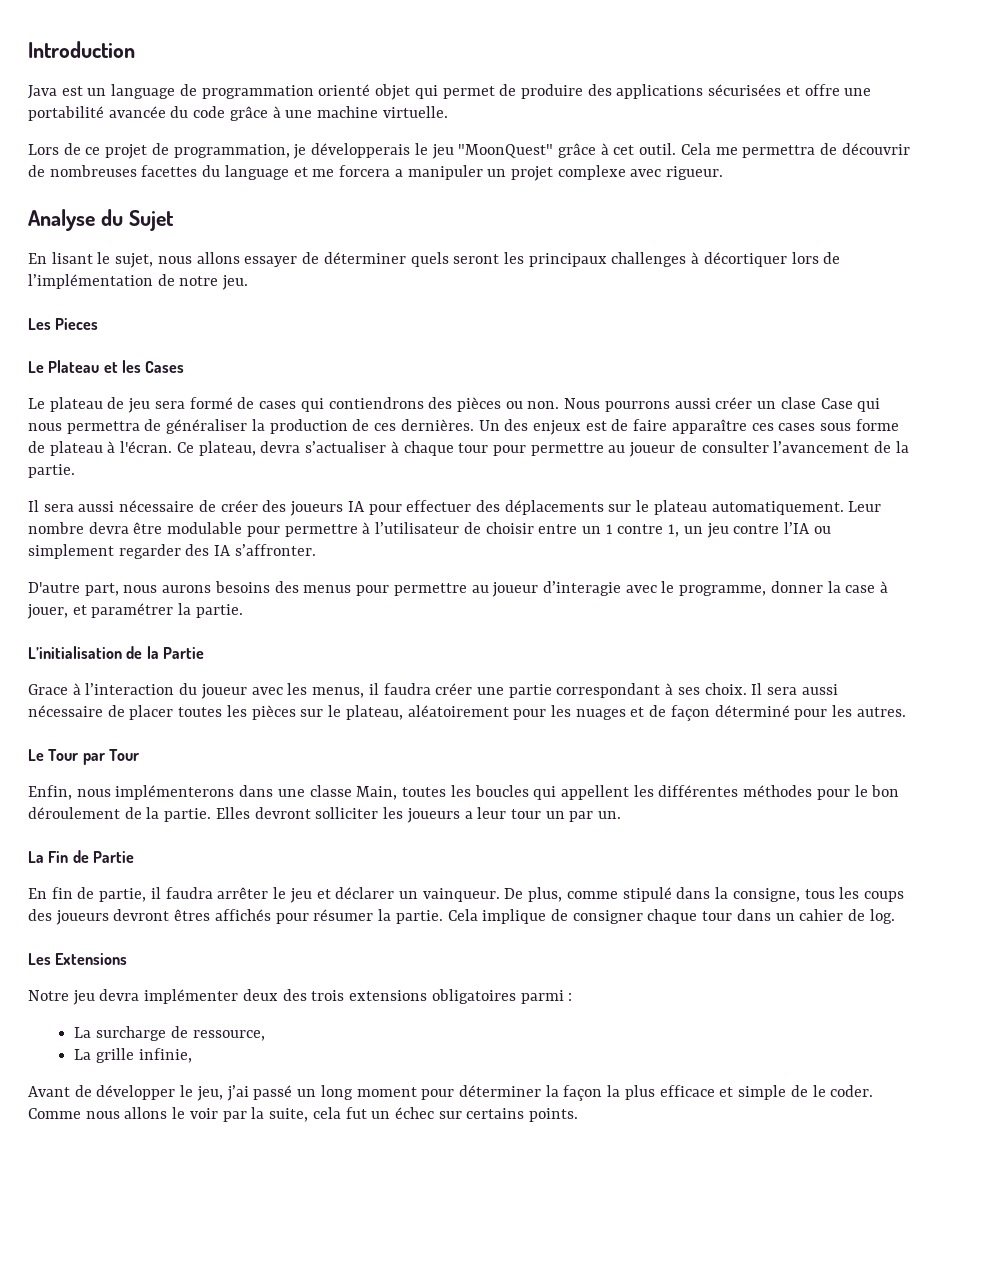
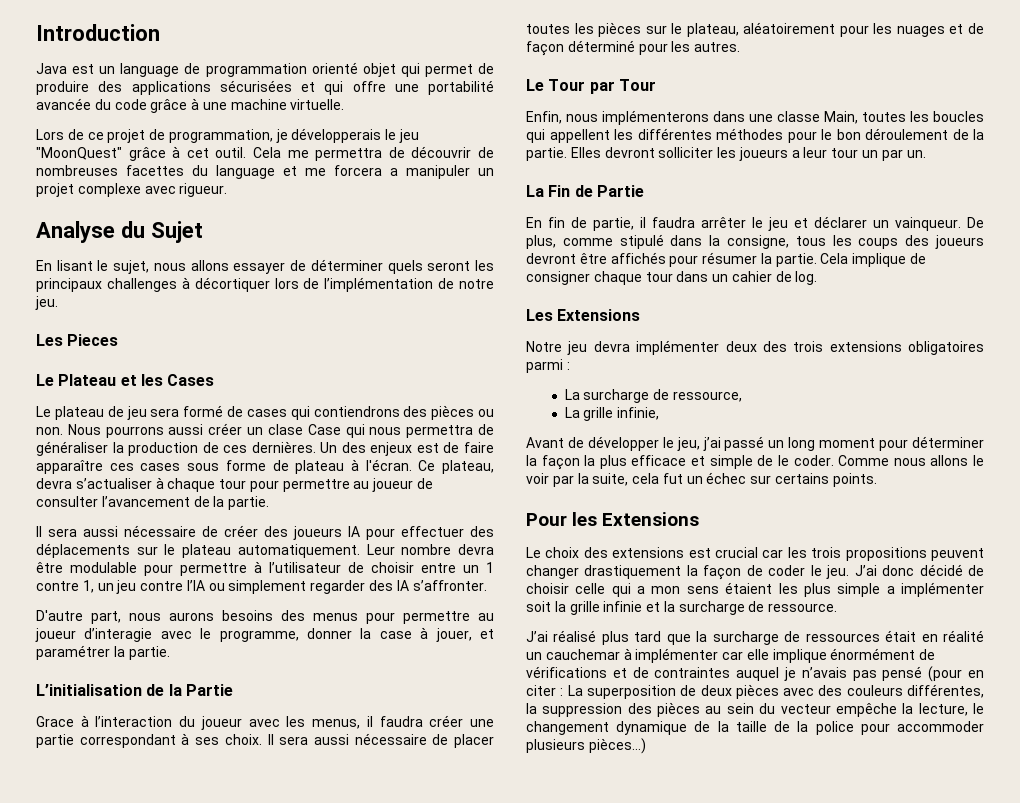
- Java est un language de programmation orienté objet qui permet de produire des applications sécurisées et offre une portabilité avancée du code grâce à une machine virtuelle.
+ Java est un language de programmation orienté objet qui permet de produire des applications sécurisées et qui offre une portabilité avancée du code grâce à une machine virtuelle.
- De plus, comme stipulé dans la consigne, tous les coups des joueurs devront êtres affichés pour résumer la partie.
+ De plus, comme stipulé dans la consigne, tous les coups des joueurs devront être affichés pour résumer la partie.
+ Pour les Extensions
+ Le choix des extensions est crucial car les trois propositions peuvent changer drastiquement la façon de coder le jeu. J’ai donc décidé de choisir celle qui a mon sens étaient les plus simple a implémenter soit la grille infinie et la surcharge de ressource.
+ J’ai réalisé plus tard que la surcharge de ressources était en réalité un cauchemar à implémenter car elle implique énormément de vérifications et de contraintes auquel je n’avais pas pensé (pour en citer : La superposition de deux pièces avec des couleurs différentes, la suppression des pièces au sein du vecteur empêche la lecture, le changement dynamique de la taille de la police pour accommoder plusieurs pièces…)

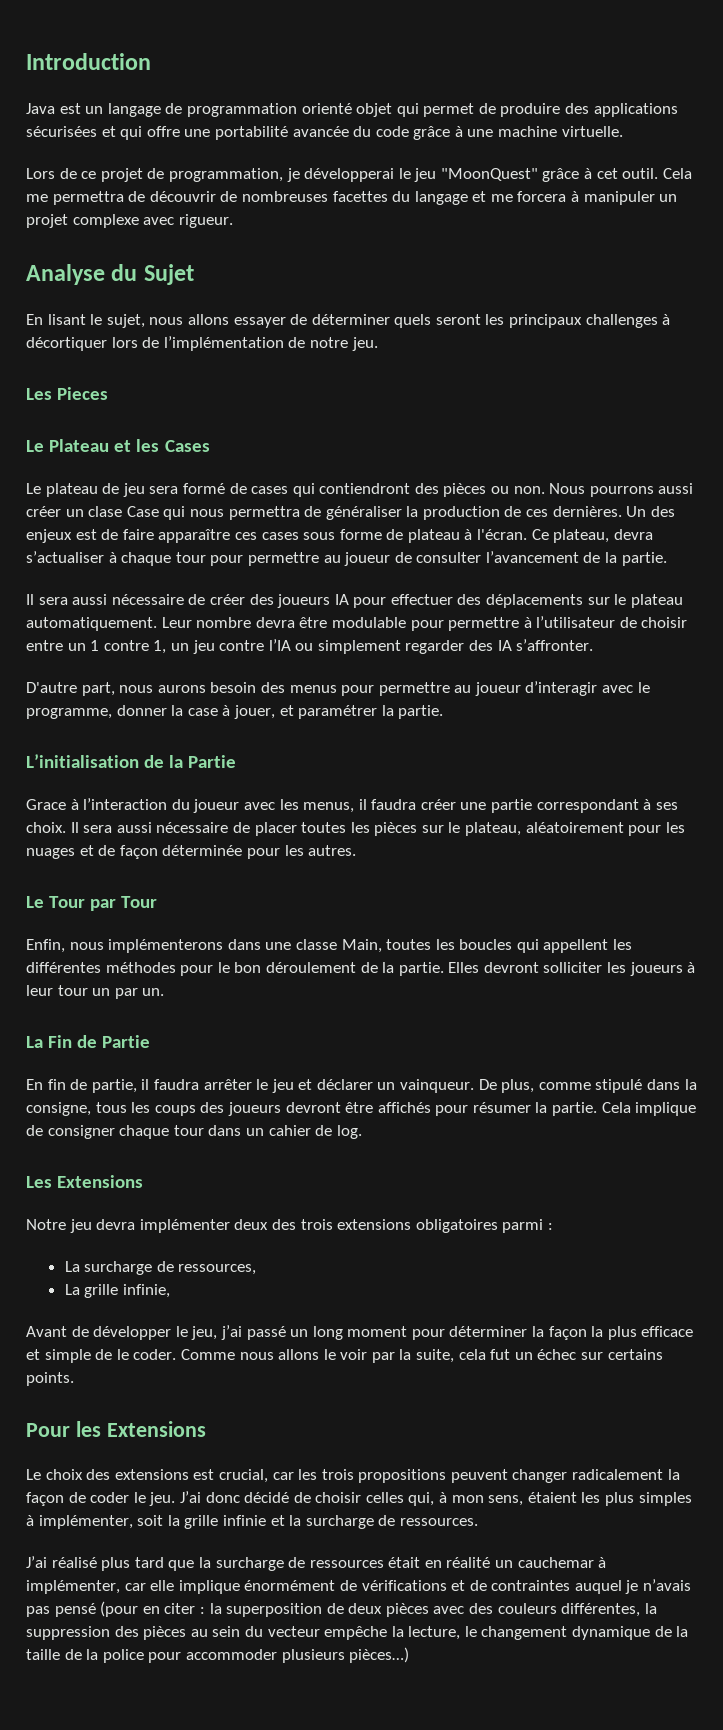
- Java est un language de programmation orienté objet qui permet de produire des applications sécurisées et qui offre une portabilité avancée du code grâce à une machine virtuelle.
+ Java est un langage de programmation orienté objet qui permet de produire des applications sécurisées et qui offre une portabilité avancée du code grâce à une machine virtuelle.
- Lors de ce projet de programmation, je développerais le jeu "MoonQuest" grâce à cet outil.
+ Lors de ce projet de programmation, je développerai le jeu "MoonQuest" grâce à cet outil.
- Cela me permettra de découvrir de nombreuses facettes du language et me forcera a manipuler un projet complexe avec rigueur.
+ Cela me permettra de découvrir de nombreuses facettes du langage et me forcera à manipuler un projet complexe avec rigueur.
- Le plateau de jeu sera formé de cases qui contiendrons des pièces ou non.
+ Le plateau de jeu sera formé de cases qui contiendront des pièces ou non.
- D'autre part, nous aurons besoins des menus pour permettre au joueur d’interagie avec le programme, donner la case à jouer, et paramétrer la partie.
+ D'autre part, nous aurons besoin des menus pour permettre au joueur d’interagir avec le programme, donner la case à jouer, et paramétrer la partie.
- Il sera aussi nécessaire de placer toutes les pièces sur le plateau, aléatoirement pour les nuages et de façon déterminé pour les autres.
+ Il sera aussi nécessaire de placer toutes les pièces sur le plateau, aléatoirement pour les nuages et de façon déterminée pour les autres.
- Elles devront solliciter les joueurs a leur tour un par un.
+ Elles devront solliciter les joueurs à leur tour un par un.
- La surcharge de ressource,
+ La surcharge de ressources,
- Le choix des extensions est crucial car les trois propositions peuvent changer drastiquement la façon de coder le jeu.
+ Le choix des extensions est crucial, car les trois propositions peuvent changer radicalement la façon de coder le jeu.
- J’ai donc décidé de choisir celle qui a mon sens étaient les plus simple a implémenter soit la grille infinie et la surcharge de ressource.
+ J’ai donc décidé de choisir celles qui, à mon sens, étaient les plus simples à implémenter, soit la grille infinie et la surcharge de ressources.
- J’ai réalisé plus tard que la surcharge de ressources était en réalité un cauchemar à implémenter car elle implique énormément de vérifications et de contraintes auquel je n’avais pas pensé (pour en citer :
+ J’ai réalisé plus tard que la surcharge de ressources était en réalité un cauchemar à implémenter, car elle implique énormément de vérifications et de contraintes auquel je n’avais pas pensé (pour en citer :
- La superposition de deux pièces avec des couleurs différentes, la suppression des pièces au sein du vecteur empêche la lecture, le changement dynamique de la taille de la police pour accommoder plusieurs pièces…)
+ la superposition de deux pièces avec des couleurs différentes, la suppression des pièces au sein du vecteur empêche la lecture, le changement dynamique de la taille de la police pour accommoder plusieurs pièces…)

